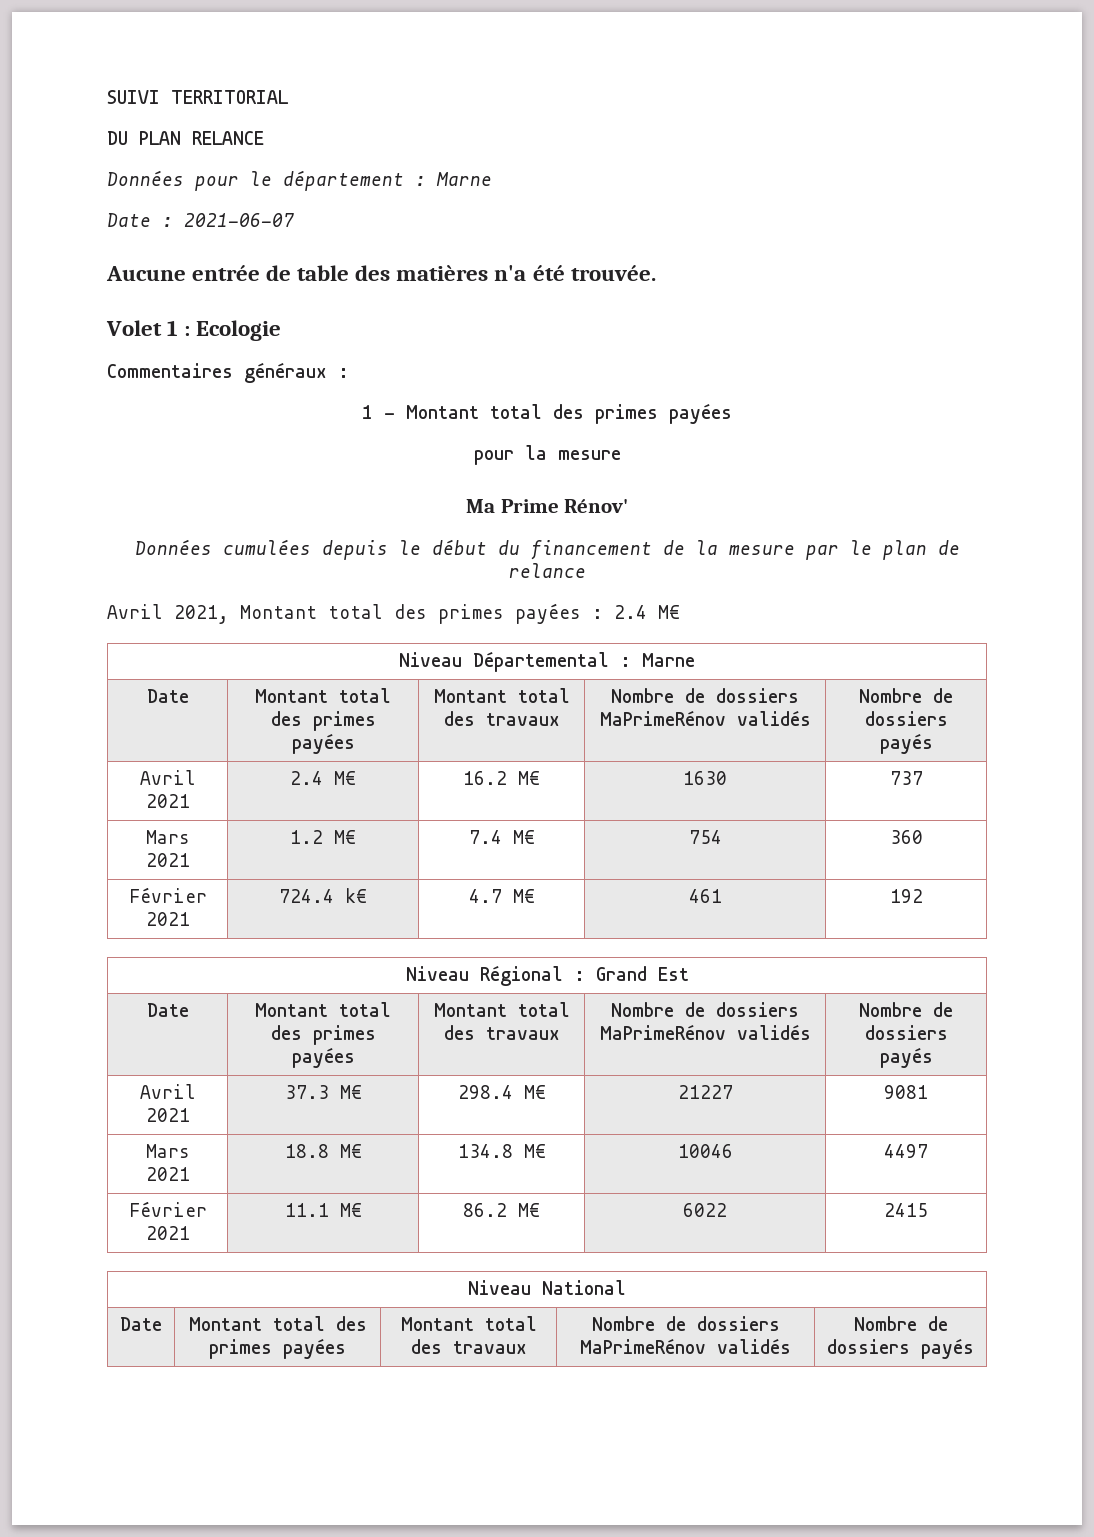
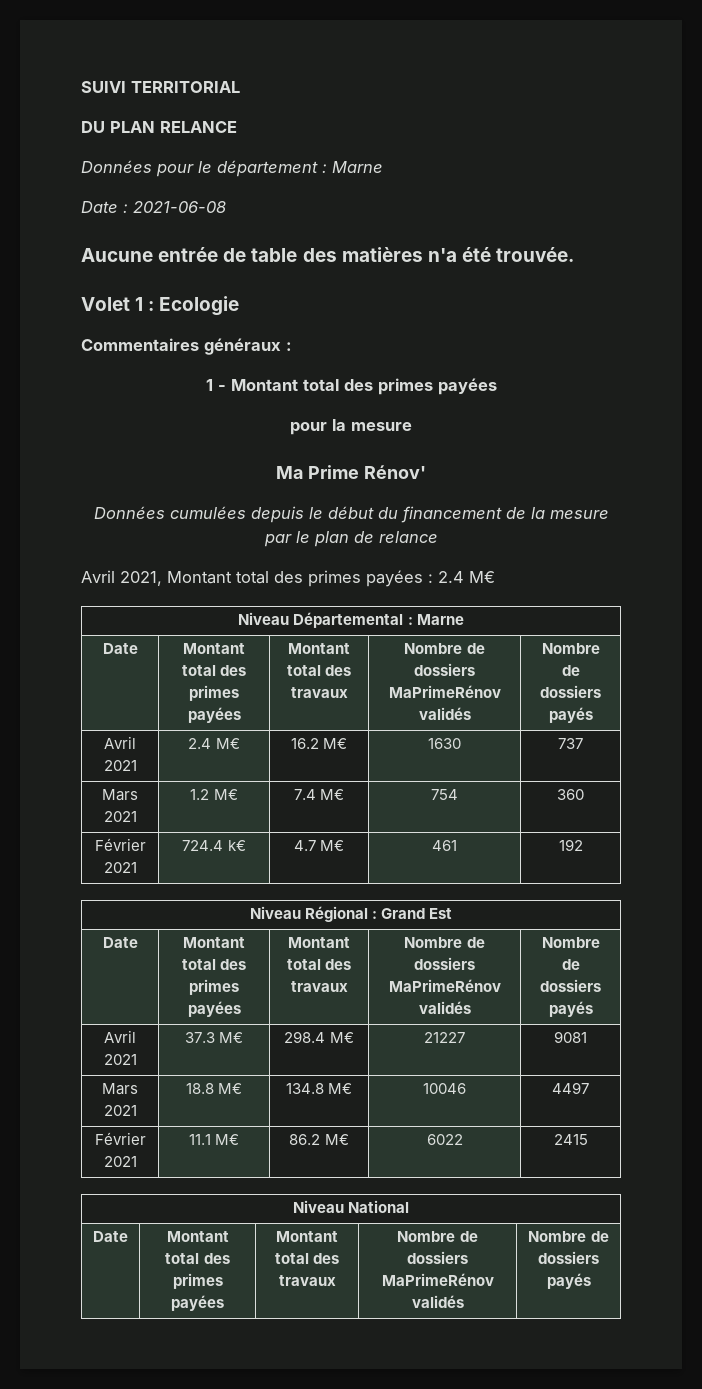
- Date : 2021-06-07
+ Date : 2021-06-08

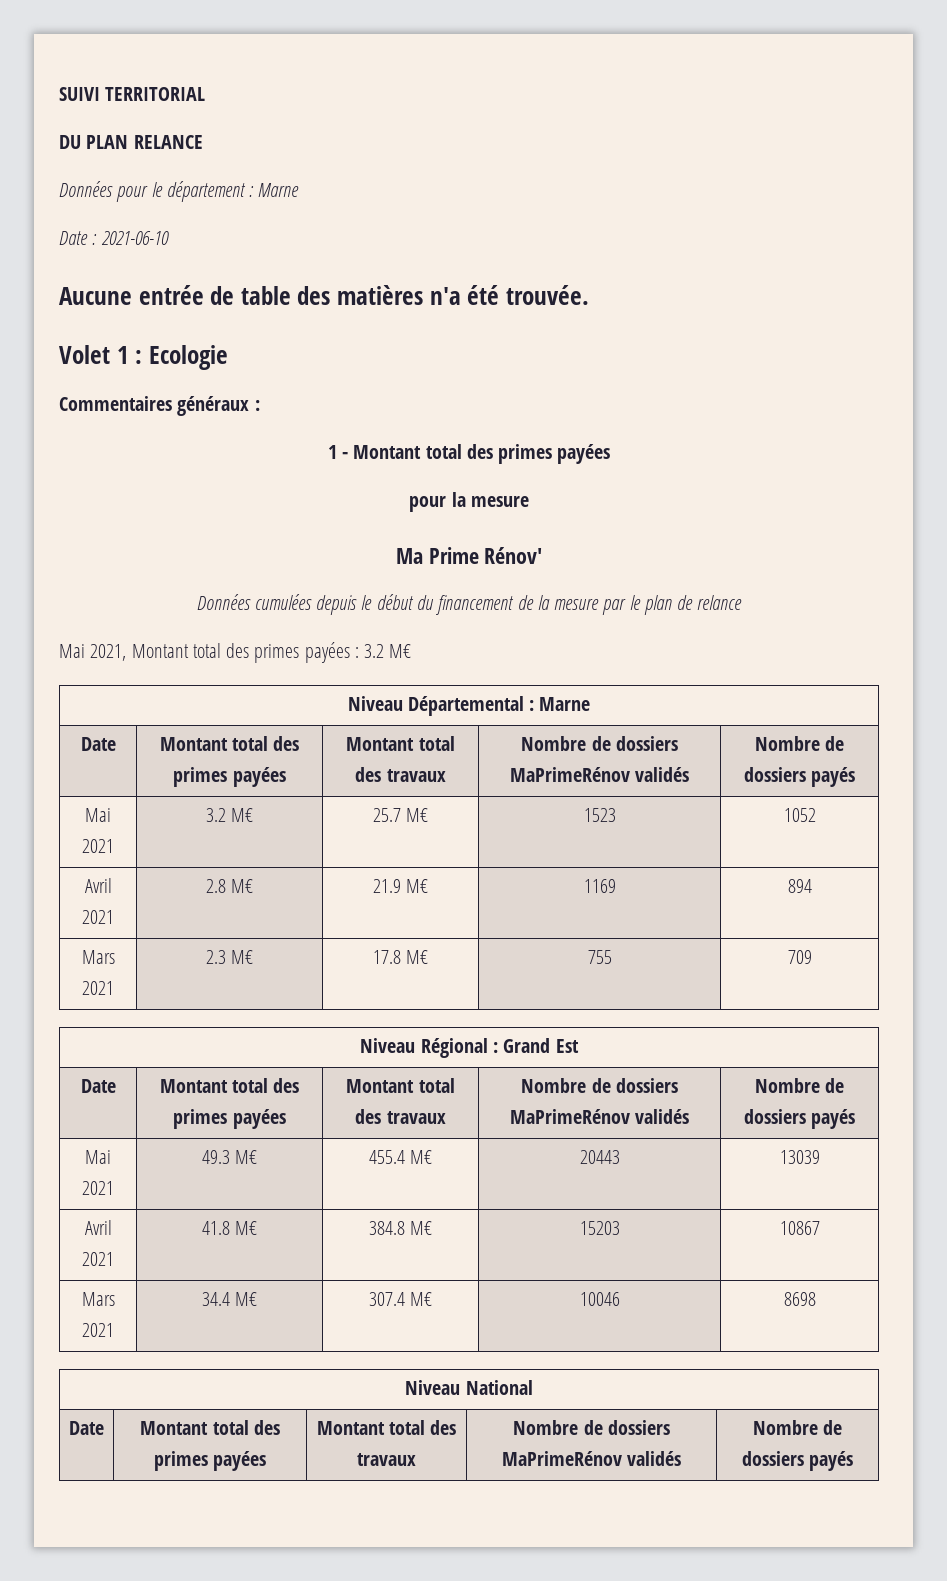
- Date : 2021-06-08
+ Date : 2021-06-10
- Avril 2021, Montant total des primes payées : 2.4 M€
+ Mai 2021, Montant total des primes payées : 3.2 M€
- Avril 2021 | 2.4 M€ | 16.2 M€ | 1630 | 737
- Mars 2021 | 1.2 M€ | 7.4 M€ | 754 | 360
- Février 2021 | 724.4 k€ | 4.7 M€ | 461 | 192
+ Mai 2021 | 3.2 M€ | 25.7 M€ | 1523 | 1052
+ Avril 2021 | 2.8 M€ | 21.9 M€ | 1169 | 894
+ Mars 2021 | 2.3 M€ | 17.8 M€ | 755 | 709
- Avril 2021 | 37.3 M€ | 298.4 M€ | 21227 | 9081
- Mars 2021 | 18.8 M€ | 134.8 M€ | 10046 | 4497
- Février 2021 | 11.1 M€ | 86.2 M€ | 6022 | 2415
+ Mai 2021 | 49.3 M€ | 455.4 M€ | 20443 | 13039
+ Avril 2021 | 41.8 M€ | 384.8 M€ | 15203 | 10867
+ Mars 2021 | 34.4 M€ | 307.4 M€ | 10046 | 8698

